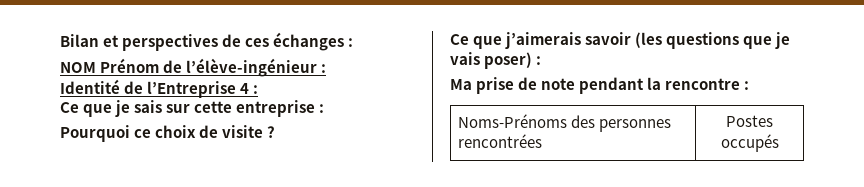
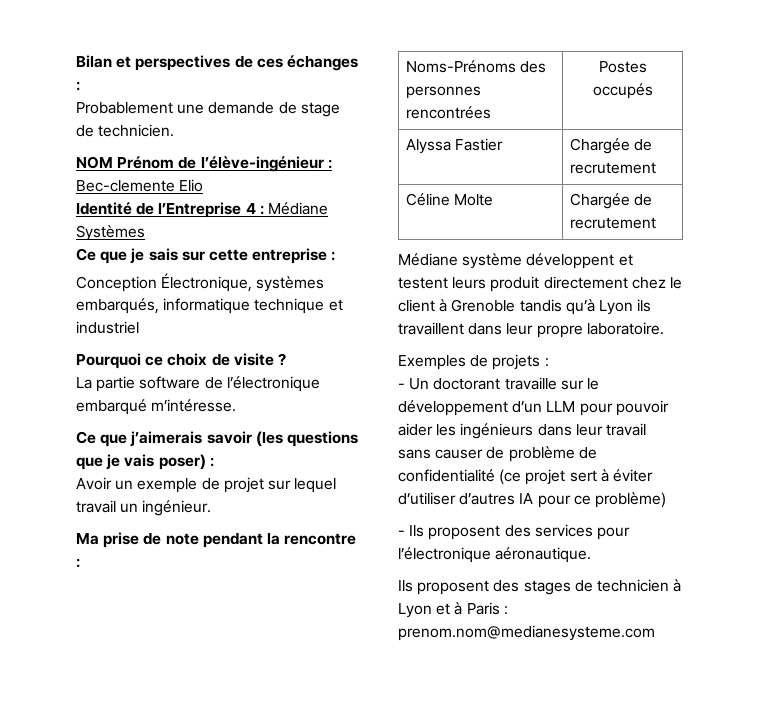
+ Probablement une demande de stage de technicien.
- NOM Prénom de l’élève-ingénieur :
+ NOM Prénom de l’élève-ingénieur : Bec-clemente Elio
- Identité de l’Entreprise 4 :
+ Identité de l’Entreprise 4 : Médiane Systèmes
+ Conception Électronique, systèmes embarqués, informatique technique et industriel
+ La partie software de l’électronique embarqué m’intéresse.
+ Avoir un exemple de projet sur lequel travail un ingénieur.
+ Alyssa Fastier | Chargée de recrutement
+ Céline Molte | Chargée de recrutement
+ Médiane système développent et testent leurs produit directement chez le client à Grenoble tandis qu’à Lyon ils travaillent dans leur propre laboratoire.
+ Exemples de projets :
+ - Un doctorant travaille sur le développement d’un LLM pour pouvoir aider les ingénieurs dans leur travail sans causer de problème de confidentialité (ce projet sert à éviter d’utiliser d’autres IA pour ce problème)
+ - Ils proposent des services pour l’électronique aéronautique.
+ Ils proposent des stages de technicien à Lyon et à Paris : prenom.nom@medianesysteme.com

